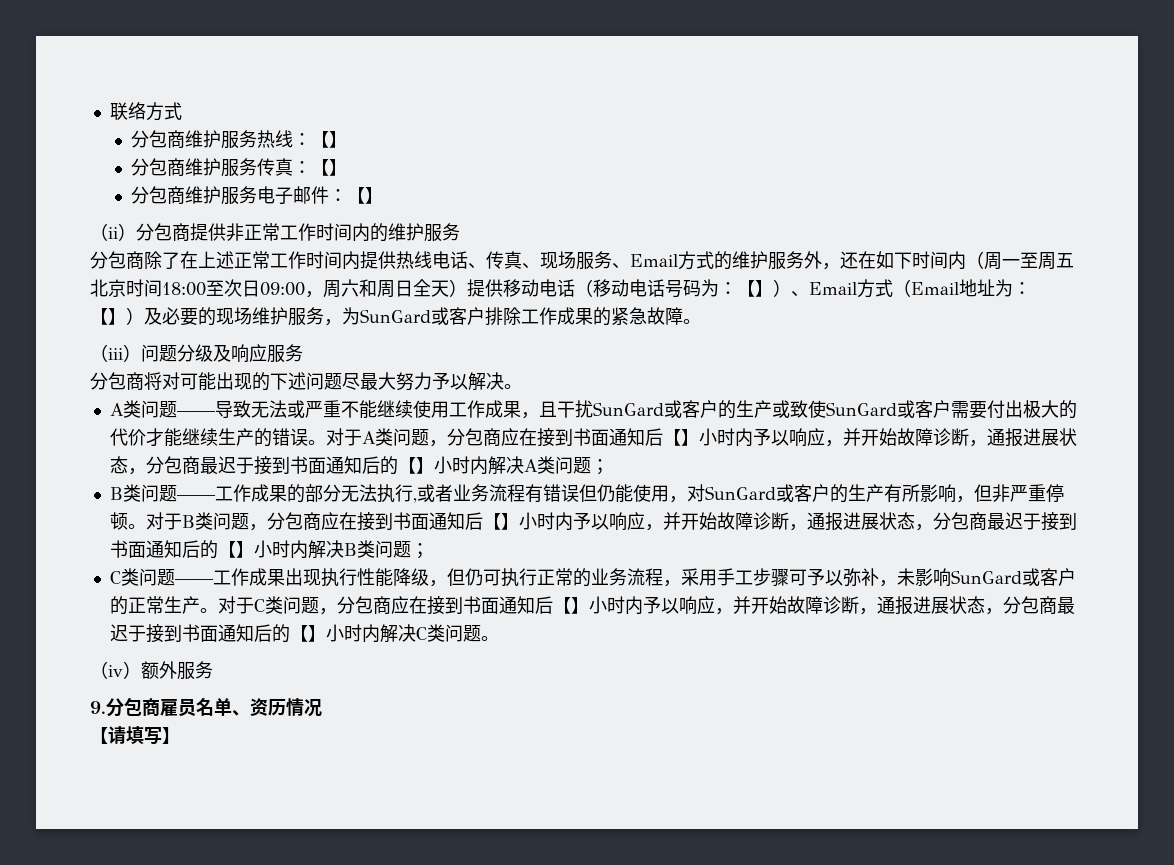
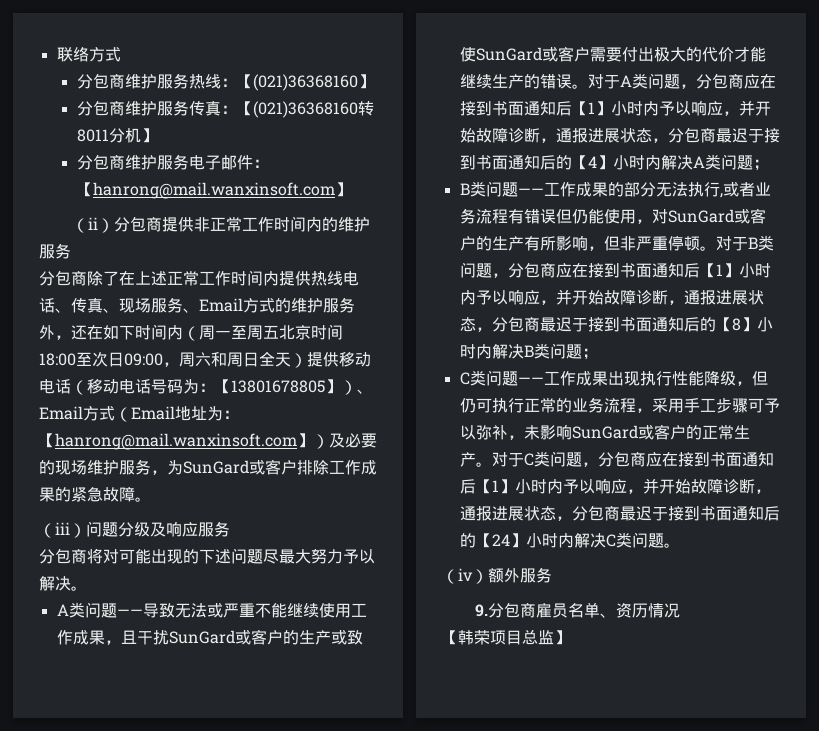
- 分包商维护服务热线：【】
+ 分包商维护服务热线：【(021)36368160】
- 分包商维护服务传真：【】
+ 分包商维护服务传真：【(021)36368160转8011分机】
- 分包商维护服务电子邮件：【】
+ 分包商维护服务电子邮件：【hanrong@mail.wanxinsoft.com】
- 【】）、Email方式（Email地址为：
+ 【13801678805】）、Email方式（Email地址为：
- 【】）及必要的现场维护服务，为SunGard或客户排除工作成果的紧急故障。
+ 【hanrong@mail.wanxinsoft.com】）及必要的现场维护服务，为SunGard或客户排除工作成果的紧急故障。
- 对于A类问题，分包商应在接到书面通知后【】小时内予以响应，并开始故障诊断，通报进展状态，分包商最迟于接到书面通知后的【】小时内解决A类问题；
+ 对于A类问题，分包商应在接到书面通知后【1】小时内予以响应，并开始故障诊断，通报进展状态，分包商最迟于接到书面通知后的【4】小时内解决A类问题；
- 对于B类问题，分包商应在接到书面通知后【】小时内予以响应，并开始故障诊断，通报进展状态，分包商最迟于接到书面通知后的【】小时内解决B类问题；
+ 对于B类问题，分包商应在接到书面通知后【1】小时内予以响应，并开始故障诊断，通报进展状态，分包商最迟于接到书面通知后的【8】小时内解决B类问题；
- 对于C类问题，分包商应在接到书面通知后【】小时内予以响应，并开始故障诊断，通报进展状态，分包商最迟于接到书面通知后的【】小时内解决C类问题。
+ 对于C类问题，分包商应在接到书面通知后【1】小时内予以响应，并开始故障诊断，通报进展状态，分包商最迟于接到书面通知后的【24】小时内解决C类问题。
- 【请填写】
+ 【韩荣项目总监】

